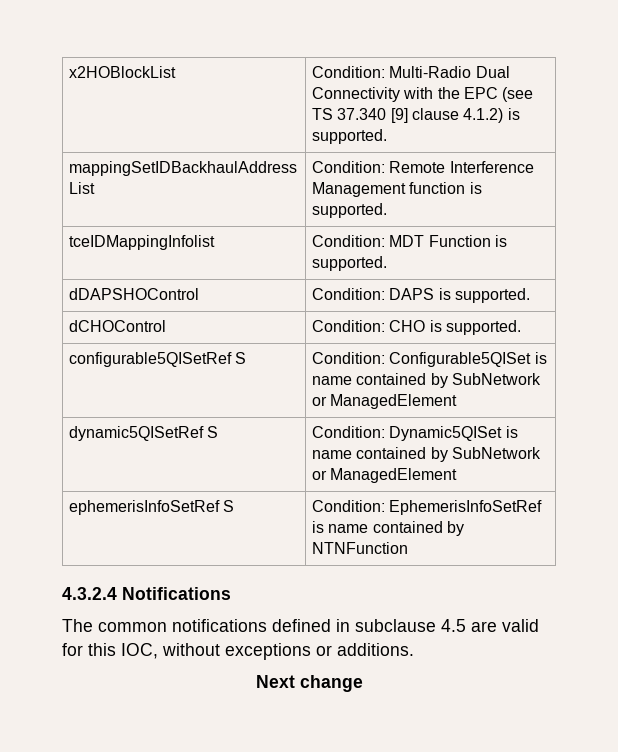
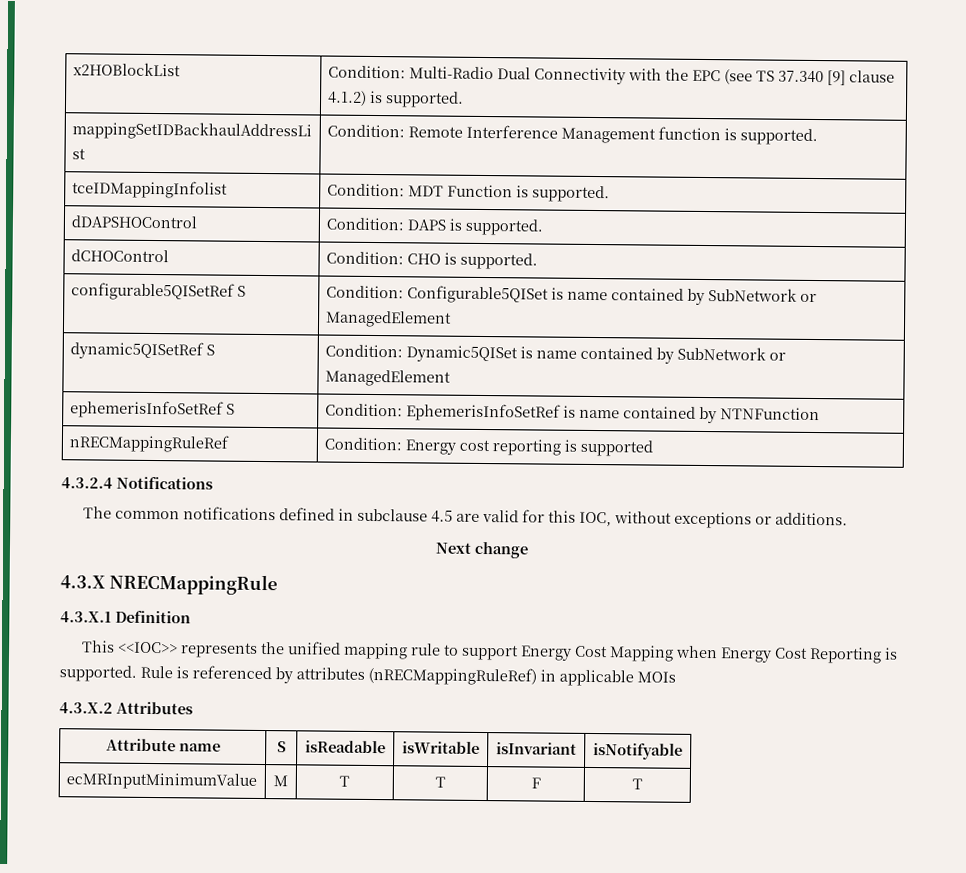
+ nRECMappingRuleRef | Condition: Energy cost reporting is supported
+ 4.3.X NRECMappingRule
+ 4.3.X.1 Definition
+ This <<IOC>> represents the unified mapping rule to support Energy Cost Mapping when Energy Cost Reporting is supported. Rule is referenced by attributes (nRECMappingRuleRef) in applicable MOIs
+ 4.3.X.2 Attributes
+ Attribute name | S | isReadable | isWritable | isInvariant | isNotifyable
+ ecMRInputMinimumValue | M | T | T | F | T

